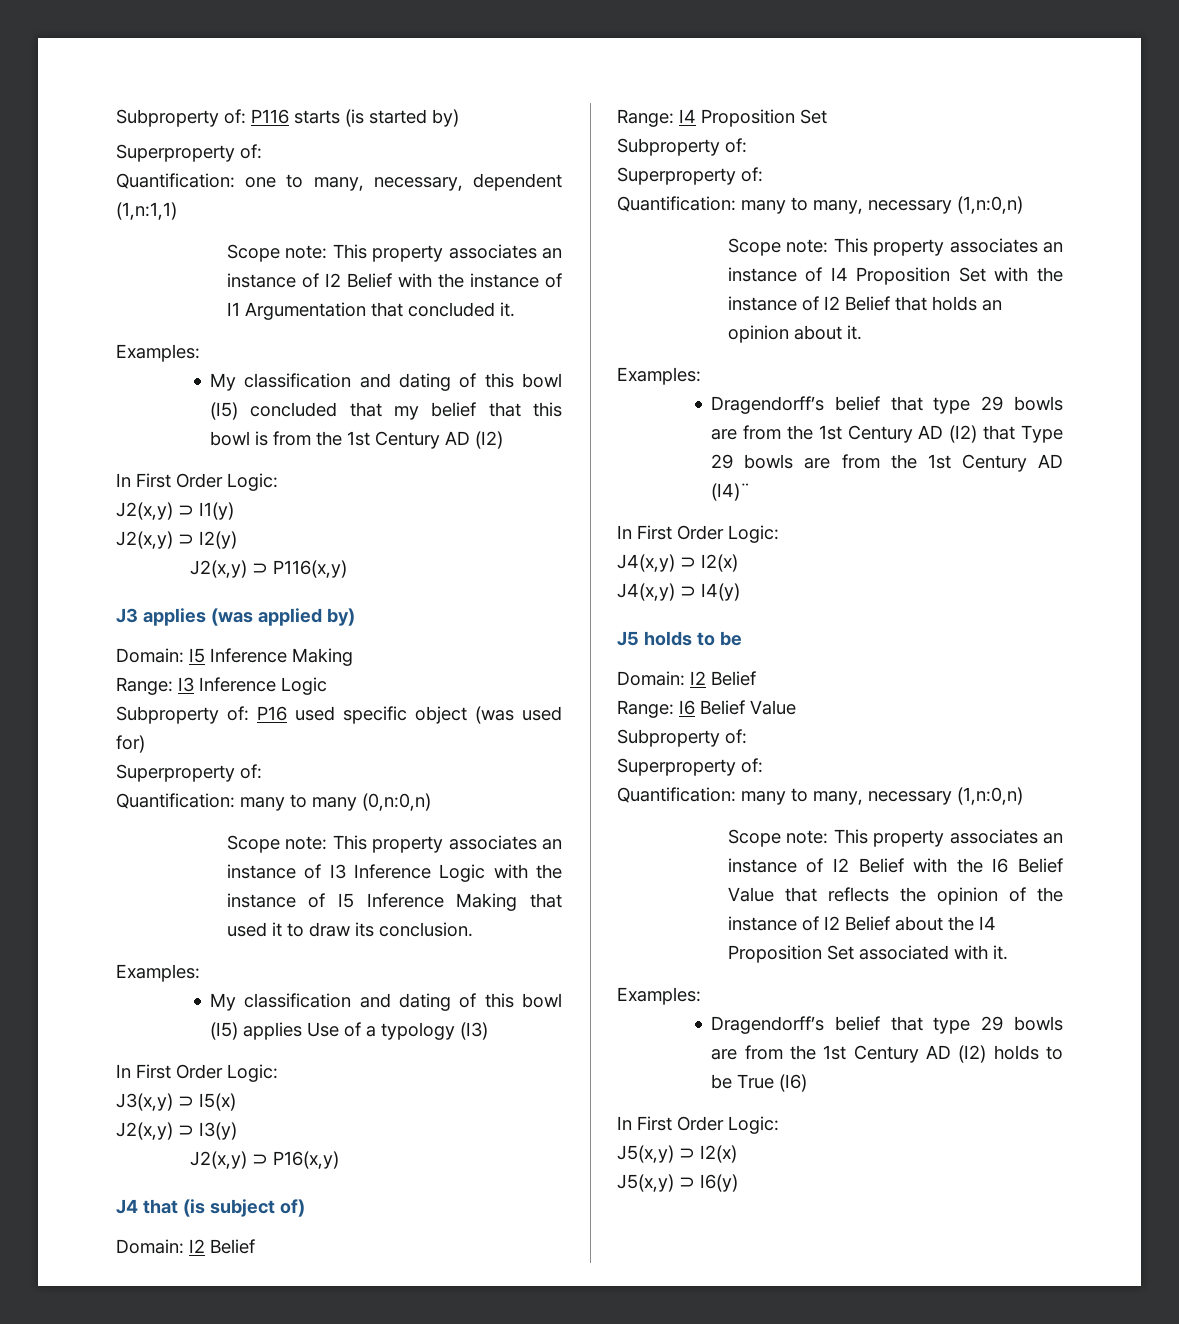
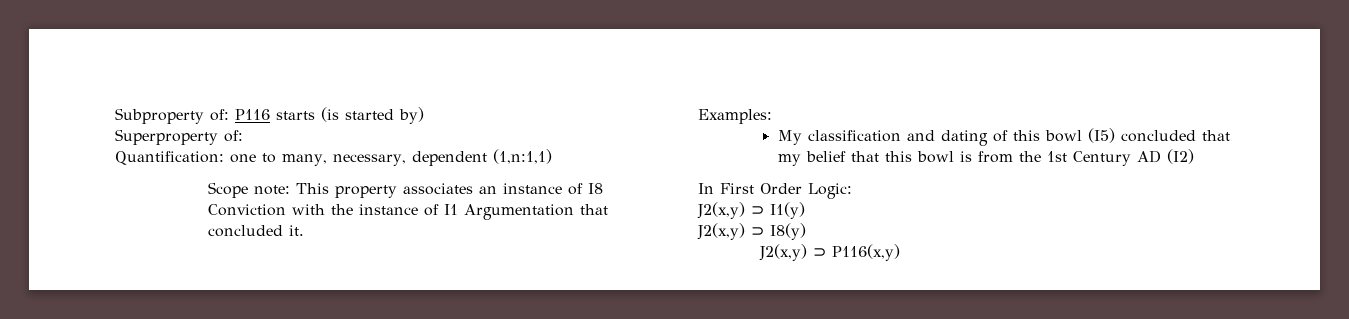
- Scope note: This property associates an instance of I2 Belief with the instance of I1 Argumentation that concluded it.
+ Scope note: This property associates an instance of I8 Conviction with the instance of I1 Argumentation that concluded it.
- J2(x,y) ⊃ I2(y)
+ J2(x,y) ⊃ I8(y)
- J3 applies (was applied by)
- Domain: I5 Inference Making
- Range: I3 Inference Logic
- Subproperty of: P16 used specific object (was used for)
- Superproperty of:
- Quantification: many to many (0,n:0,n)
- Scope note: This property associates an instance of I3 Inference Logic with the instance of I5 Inference Making that used it to draw its conclusion.
- Examples:
- My classification and dating of this bowl (I5) applies Use of a typology (I3)
- In First Order Logic:
- J3(x,y) ⊃ I5(x)
- J2(x,y) ⊃ I3(y)
- J2(x,y) ⊃ P16(x,y)
- J4 that (is subject of)
- Domain: I2 Belief
- Range: I4 Proposition Set
- Subproperty of:
- Superproperty of:
- Quantification: many to many, necessary (1,n:0,n)
- Scope note: This property associates an instance of I4 Proposition Set with the instance of I2 Belief that holds an opinion about it.
- Examples:
- Dragendorff’s belief that type 29 bowls are from the 1st Century AD (I2) that Type 29 bowls are from the 1st Century AD (I4)¨
- In First Order Logic:
- J4(x,y) ⊃ I2(x)
- J4(x,y) ⊃ I4(y)
- J5 holds to be
- Domain: I2 Belief
- Range: I6 Belief Value
- Subproperty of:
- Superproperty of:
- Quantification: many to many, necessary (1,n:0,n)
- Scope note: This property associates an instance of I2 Belief with the I6 Belief Value that reflects the opinion of the instance of I2 Belief about the I4 Proposition Set associated with it.
- Examples:
- Dragendorff’s belief that type 29 bowls are from the 1st Century AD (I2) holds to be True (I6)
- In First Order Logic:
- J5(x,y) ⊃ I2(x)
- J5(x,y) ⊃ I6(y)

